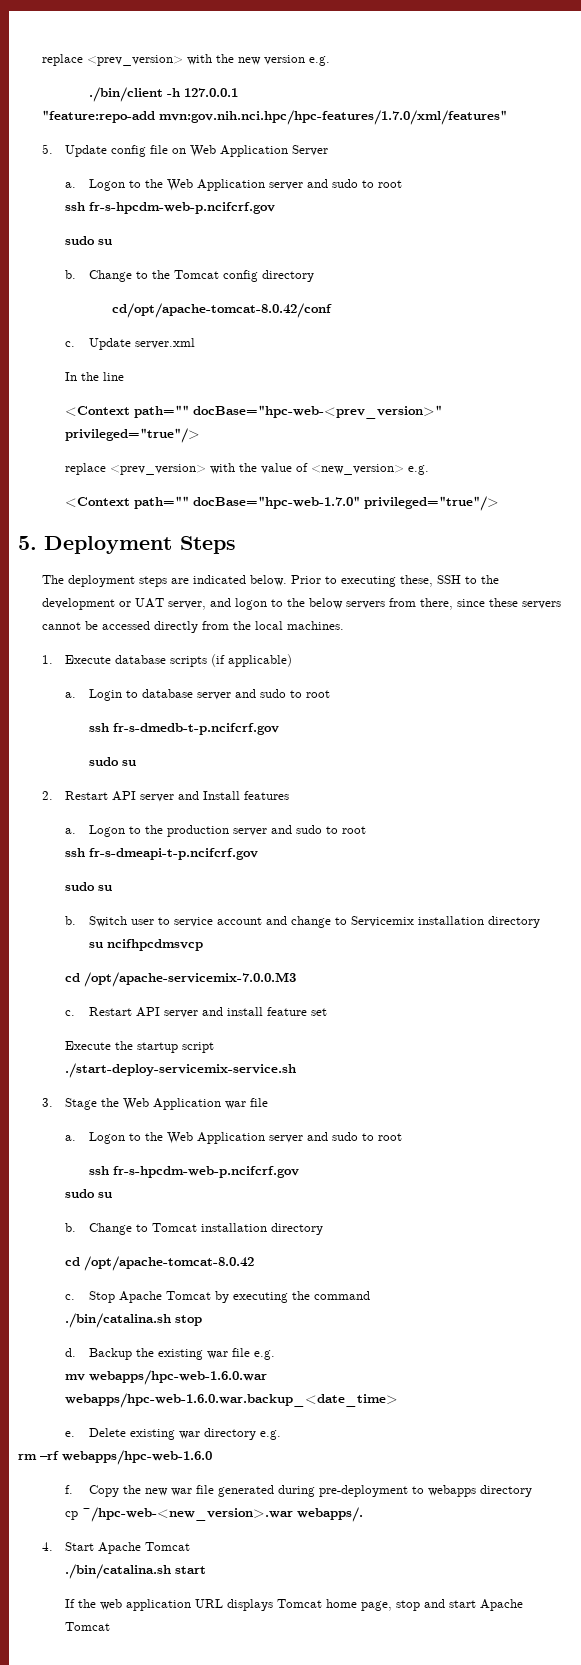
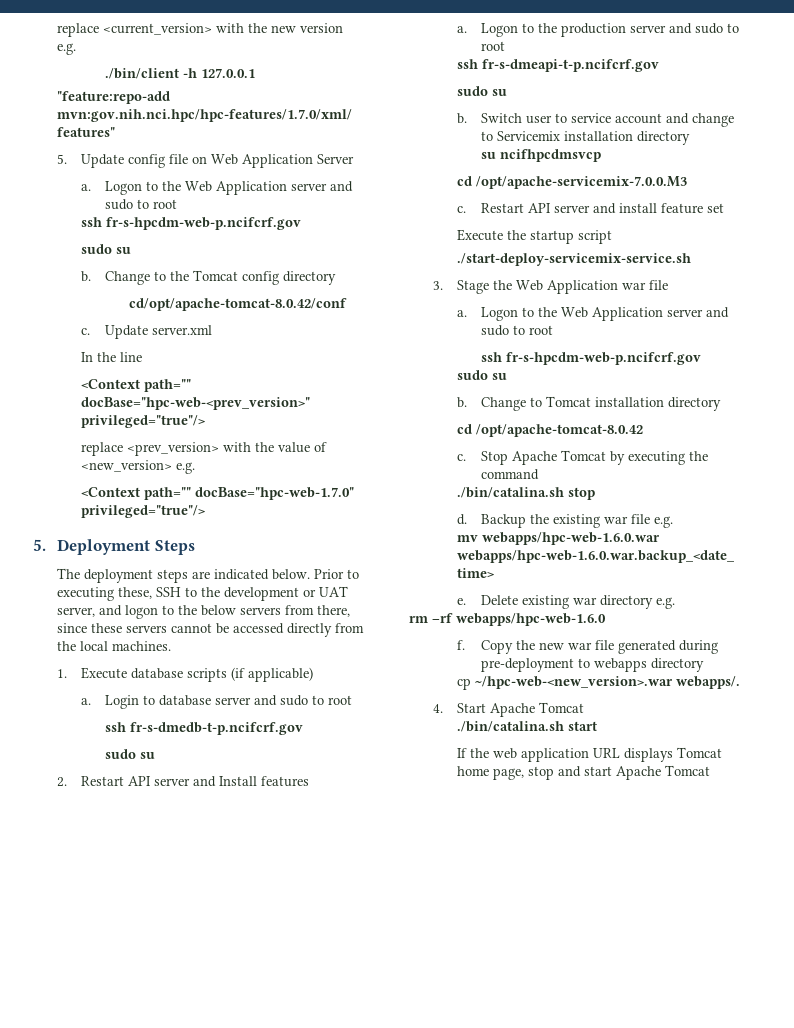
- replace <prev_version> with the new version e.g.
+ replace <current_version> with the new version e.g.

